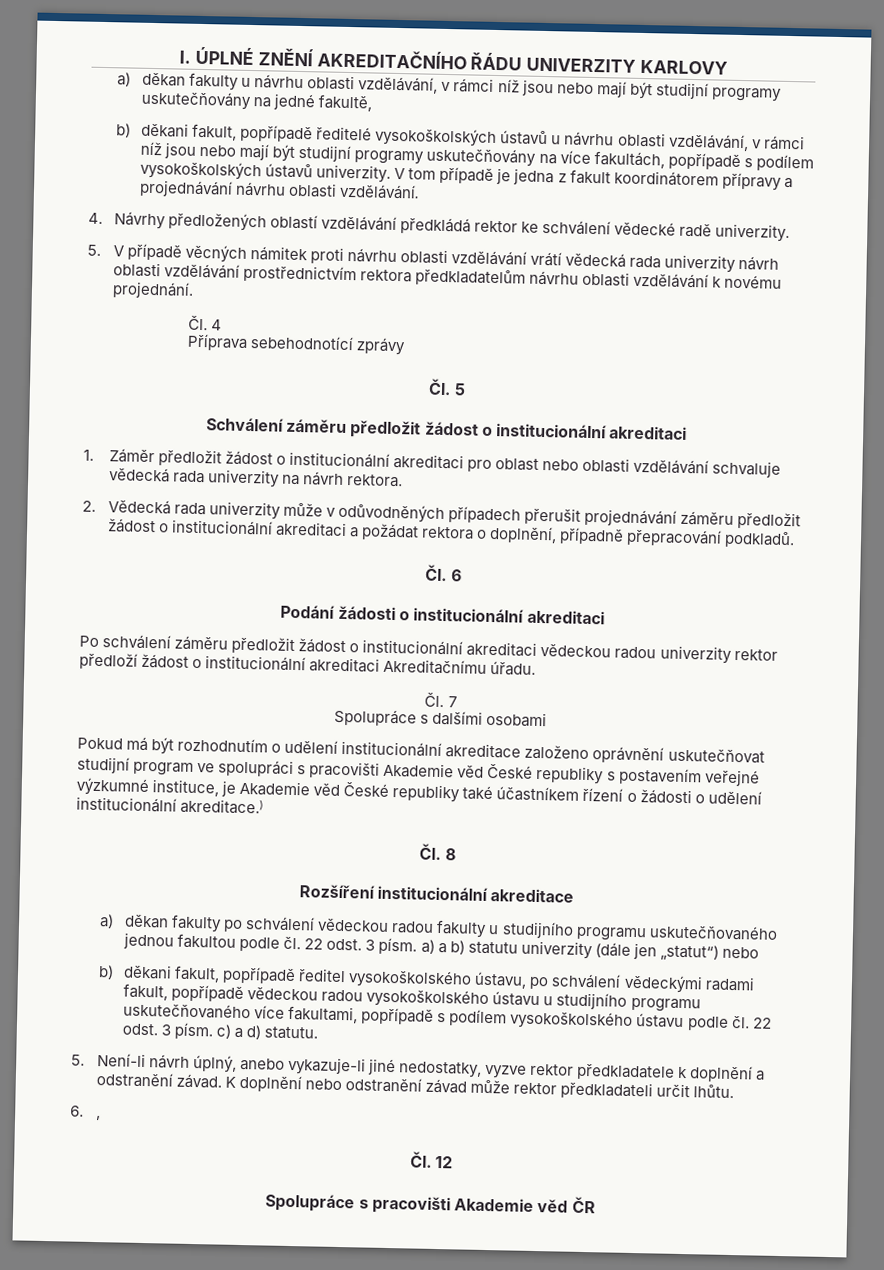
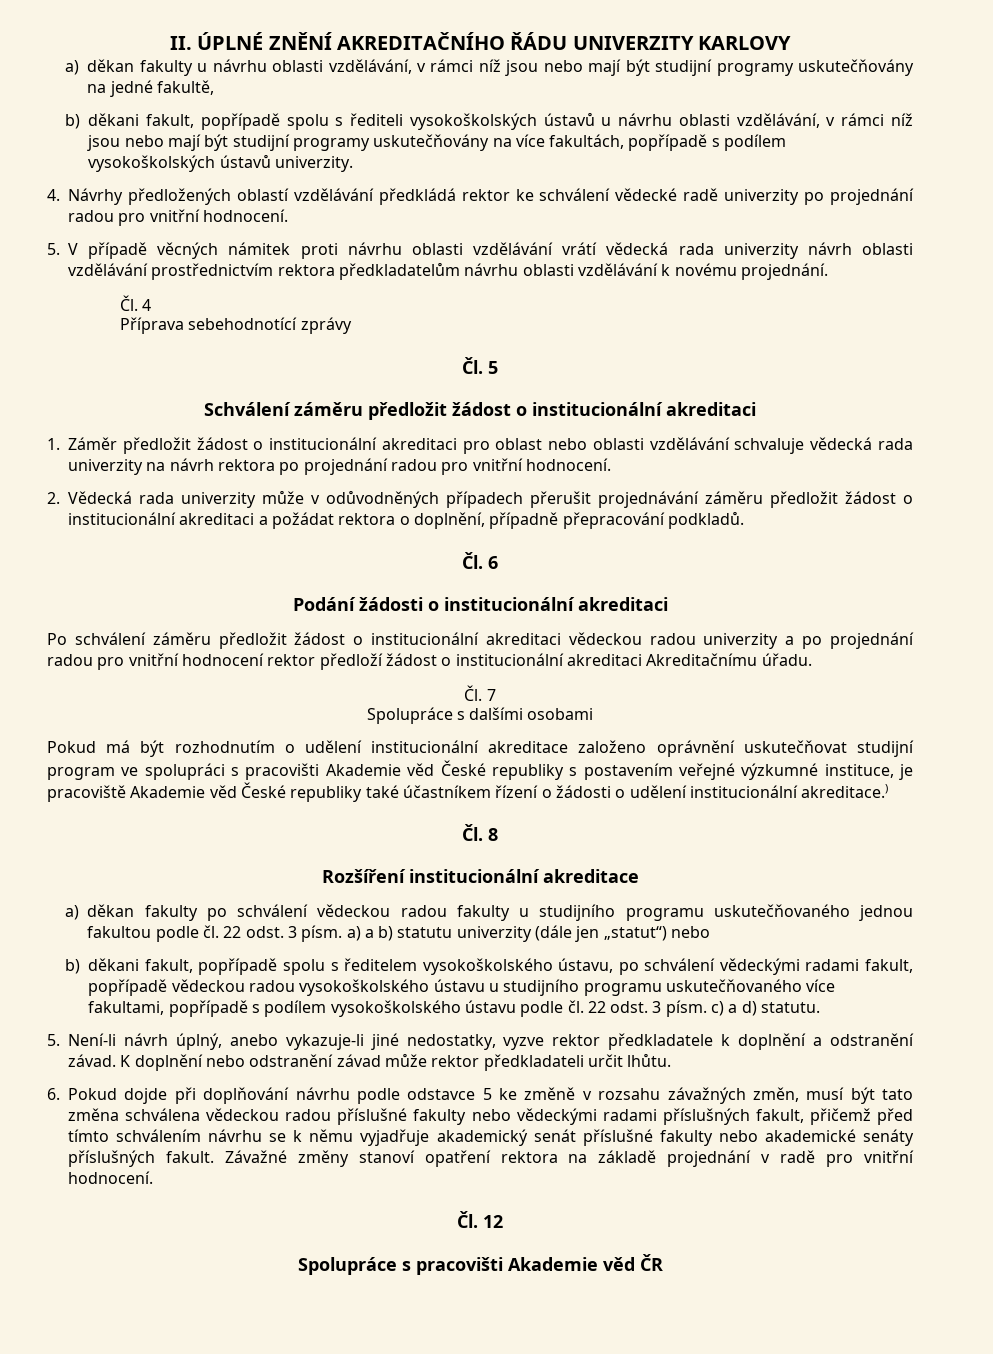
- I. ÚPLNÉ ZNĚNÍ AKREDITAČNÍHO ŘÁDU UNIVERZITY KARLOVY
+ II. ÚPLNÉ ZNĚNÍ AKREDITAČNÍHO ŘÁDU UNIVERZITY KARLOVY
- b) děkani fakult, popřípadě ředitelé vysokoškolských ústavů u návrhu oblasti vzdělávání, v rámci níž jsou nebo mají být studijní programy uskutečňovány na více fakultách, popřípadě s podílem vysokoškolských ústavů univerzity. V tom případě je jedna z fakult koordinátorem přípravy a projednávání návrhu oblasti vzdělávání.
+ b) děkani fakult, popřípadě spolu s řediteli vysokoškolských ústavů u návrhu oblasti vzdělávání, v rámci níž jsou nebo mají být studijní programy uskutečňovány na více fakultách, popřípadě s podílem vysokoškolských ústavů univerzity.
- 4. Návrhy předložených oblastí vzdělávání předkládá rektor ke schválení vědecké radě univerzity.
+ 4. Návrhy předložených oblastí vzdělávání předkládá rektor ke schválení vědecké radě univerzity po projednání radou pro vnitřní hodnocení.
- 1. Záměr předložit žádost o institucionální akreditaci pro oblast nebo oblasti vzdělávání schvaluje vědecká rada univerzity na návrh rektora.
+ 1. Záměr předložit žádost o institucionální akreditaci pro oblast nebo oblasti vzdělávání schvaluje vědecká rada univerzity na návrh rektora po projednání radou pro vnitřní hodnocení.
- Po schválení záměru předložit žádost o institucionální akreditaci vědeckou radou univerzity rektor předloží žádost o institucionální akreditaci Akreditačnímu úřadu.
+ Po schválení záměru předložit žádost o institucionální akreditaci vědeckou radou univerzity a po projednání radou pro vnitřní hodnocení rektor předloží žádost o institucionální akreditaci Akreditačnímu úřadu.
- Pokud má být rozhodnutím o udělení institucionální akreditace založeno oprávnění uskutečňovat studijní program ve spolupráci s pracovišti Akademie věd České republiky s postavením veřejné výzkumné instituce, je Akademie věd České republiky také účastníkem řízení o žádosti o udělení institucionální akreditace.)
+ Pokud má být rozhodnutím o udělení institucionální akreditace založeno oprávnění uskutečňovat studijní program ve spolupráci s pracovišti Akademie věd České republiky s postavením veřejné výzkumné instituce, je pracoviště Akademie věd České republiky také účastníkem řízení o žádosti o udělení institucionální akreditace.)
- b) děkani fakult, popřípadě ředitel vysokoškolského ústavu, po schválení vědeckými radami fakult, popřípadě vědeckou radou vysokoškolského ústavu u studijního programu uskutečňovaného více fakultami, popřípadě s podílem vysokoškolského ústavu podle čl. 22 odst. 3 písm. c) a d) statutu.
+ b) děkani fakult, popřípadě spolu s ředitelem vysokoškolského ústavu, po schválení vědeckými radami fakult, popřípadě vědeckou radou vysokoškolského ústavu u studijního programu uskutečňovaného více fakultami, popřípadě s podílem vysokoškolského ústavu podle čl. 22 odst. 3 písm. c) a d) statutu.
- 6. ,
+ 6. Pokud dojde při doplňování návrhu podle odstavce 5 ke změně v rozsahu závažných změn, musí být tato změna schválena vědeckou radou příslušné fakulty nebo vědeckými radami příslušných fakult, přičemž před tímto schválením návrhu se k němu vyjadřuje akademický senát příslušné fakulty nebo akademické senáty příslušných fakult. Závažné změny stanoví opatření rektora na základě projednání v radě pro vnitřní hodnocení.

